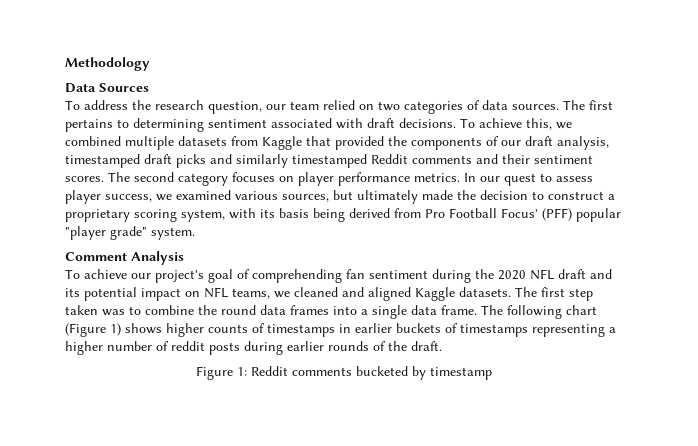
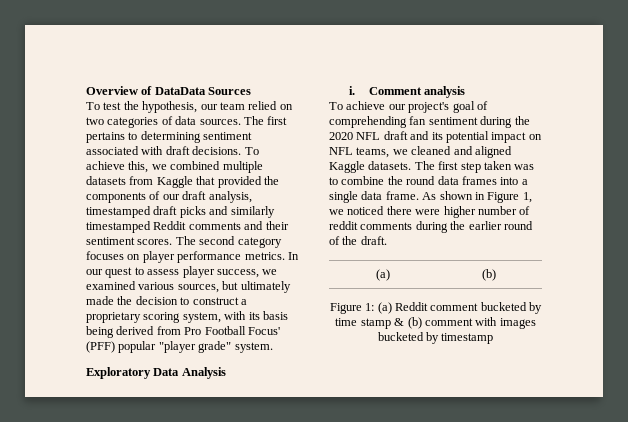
- Methodology
- Data Sources
+ Overview of DataData Sources
- To address the research question, our team relied on two categories of data sources.
+ To test the hypothesis, our team relied on two categories of data sources.
- Comment Analysis
+ Exploratory Data Analysis
+ i. Comment analysis
- The following chart (Figure 1) shows higher counts of timestamps in earlier buckets of timestamps representing a higher number of reddit posts during earlier rounds of the draft.
+ As shown in Figure 1, we noticed there were higher number of reddit comments during the earlier round of the draft.
+ (a) | (b)
- Figure 1: Reddit comments bucketed by timestamp
+ Figure 1: (a) Reddit comment bucketed by time stamp & (b) comment with images bucketed by timestamp

